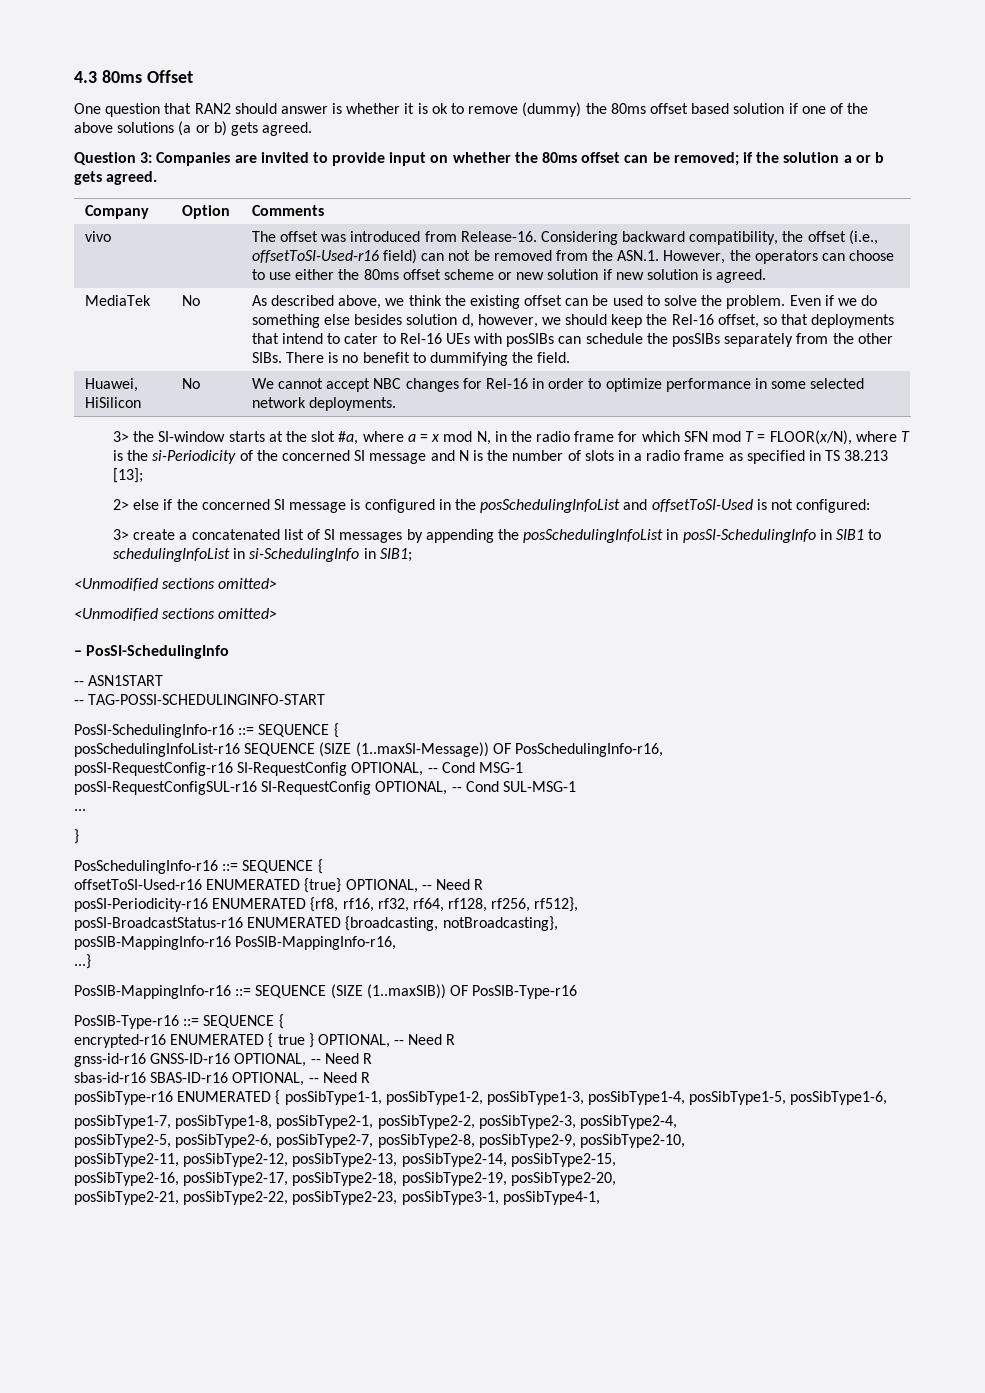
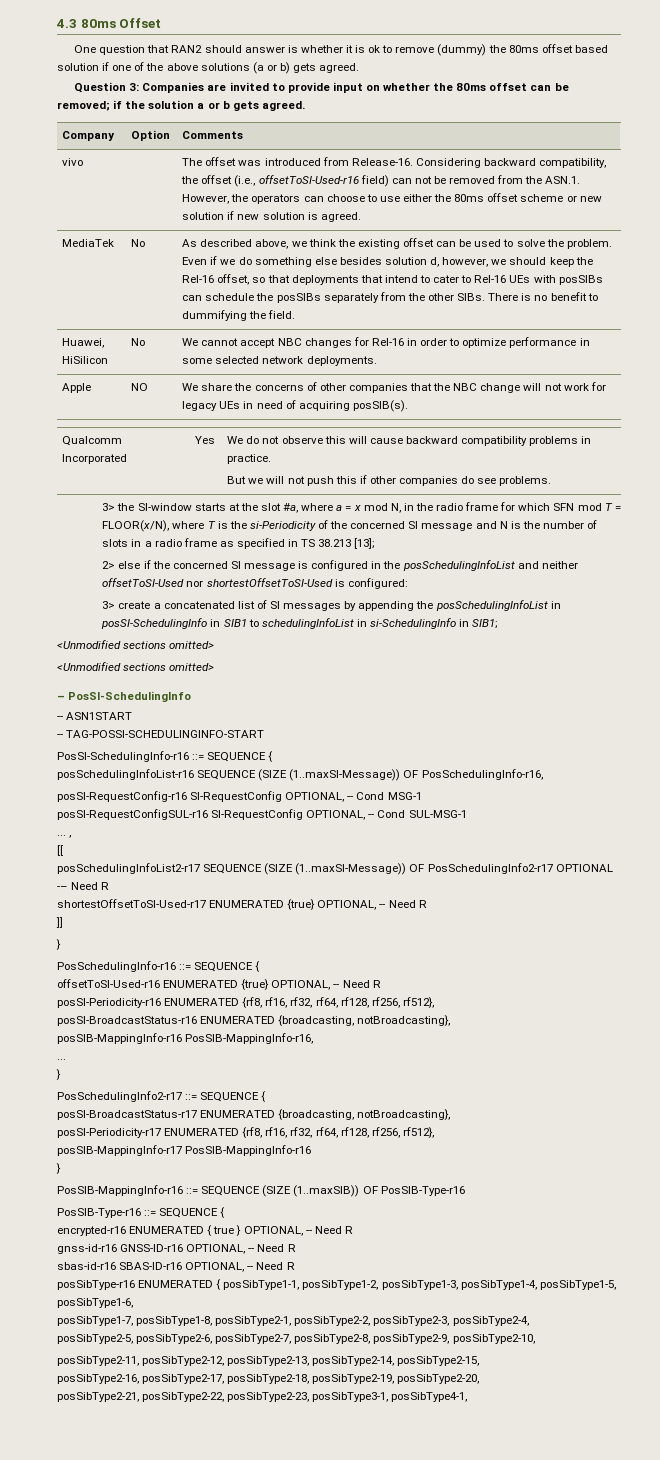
+ Apple | NO | We share the concerns of other companies that the NBC change will not work for legacy UEs in need of acquiring posSIB(s).
+ Qualcomm Incorporated | Yes | We do not observe this will cause backward compatibility problems in practice.
+ But we will not push this if other companies do see problems.
- 2> else if the concerned SI message is configured in the posSchedulingInfoList and offsetToSI-Used is not configured:
+ 2> else if the concerned SI message is configured in the posSchedulingInfoList and neither offsetToSI-Used nor shortestOffsetToSI-Used is configured:
- ...
+ ... ,
+ [[
+ posSchedulingInfoList2-r17 SEQUENCE (SIZE (1..maxSI-Message)) OF PosSchedulingInfo2-r17 OPTIONAL -– Need R
+ shortestOffsetToSI-Used-r17 ENUMERATED {true} OPTIONAL, -- Need R
+ ]]
  posSIB-MappingInfo-r16 PosSIB-MappingInfo-r16,
- ...}
+ ...
+ }
+ PosSchedulingInfo2-r17 ::= SEQUENCE {
+ posSI-BroadcastStatus-r17 ENUMERATED {broadcasting, notBroadcasting},
+ posSI-Periodicity-r17 ENUMERATED {rf8, rf16, rf32, rf64, rf128, rf256, rf512},
+ posSIB-MappingInfo-r17 PosSIB-MappingInfo-r16
+ }

